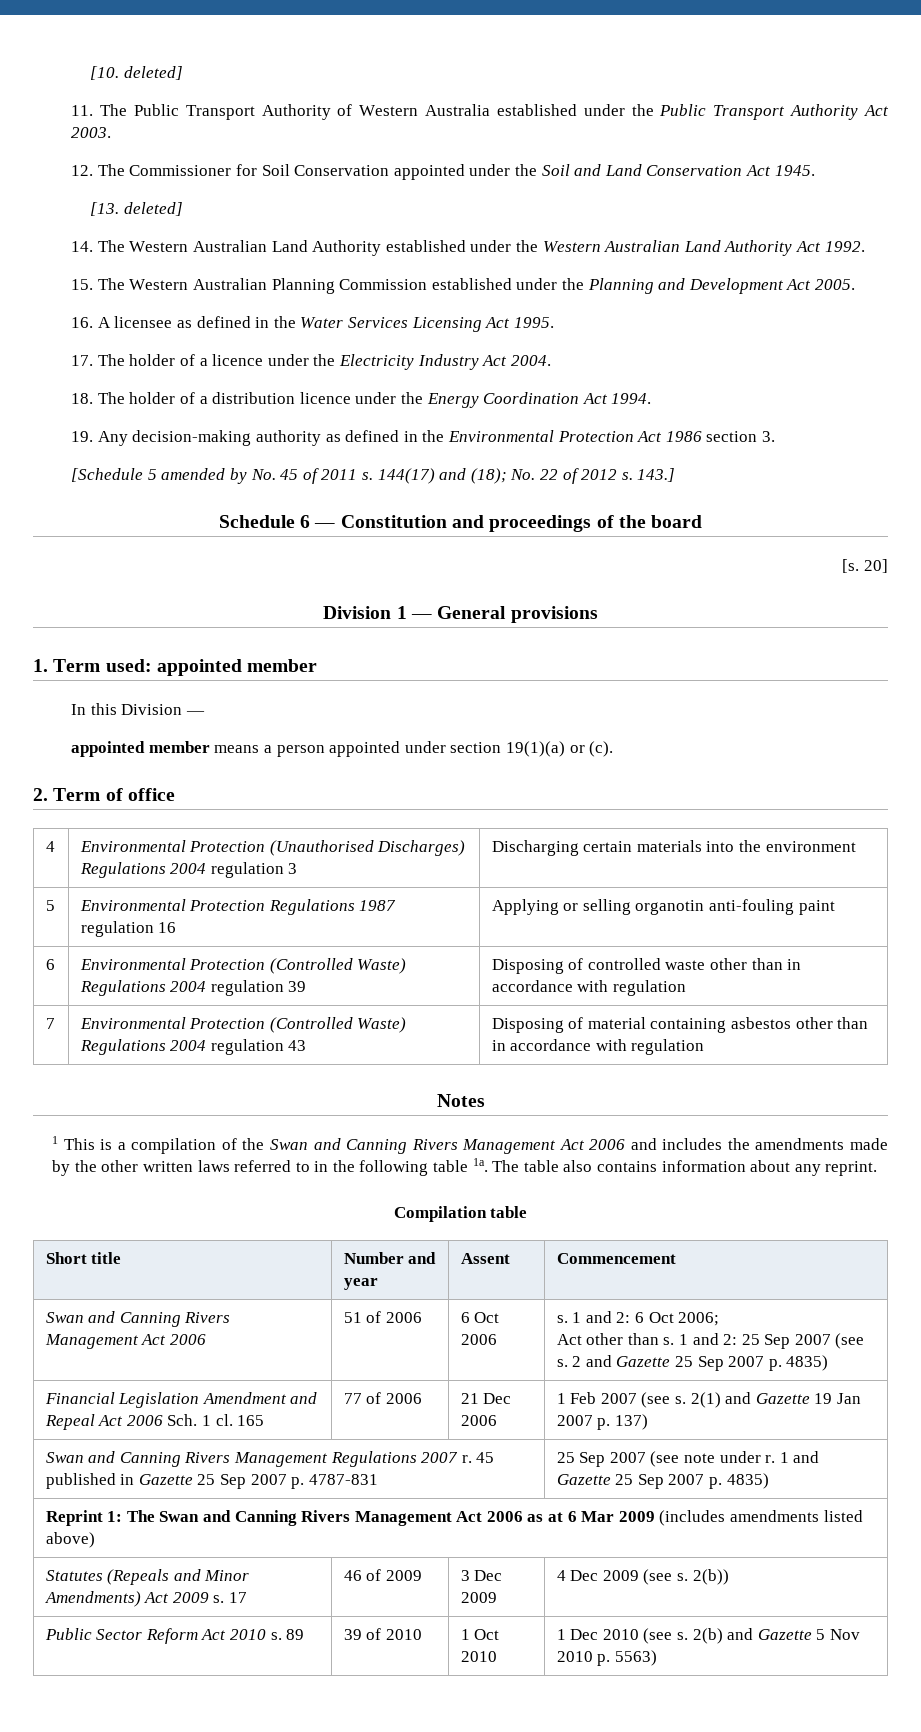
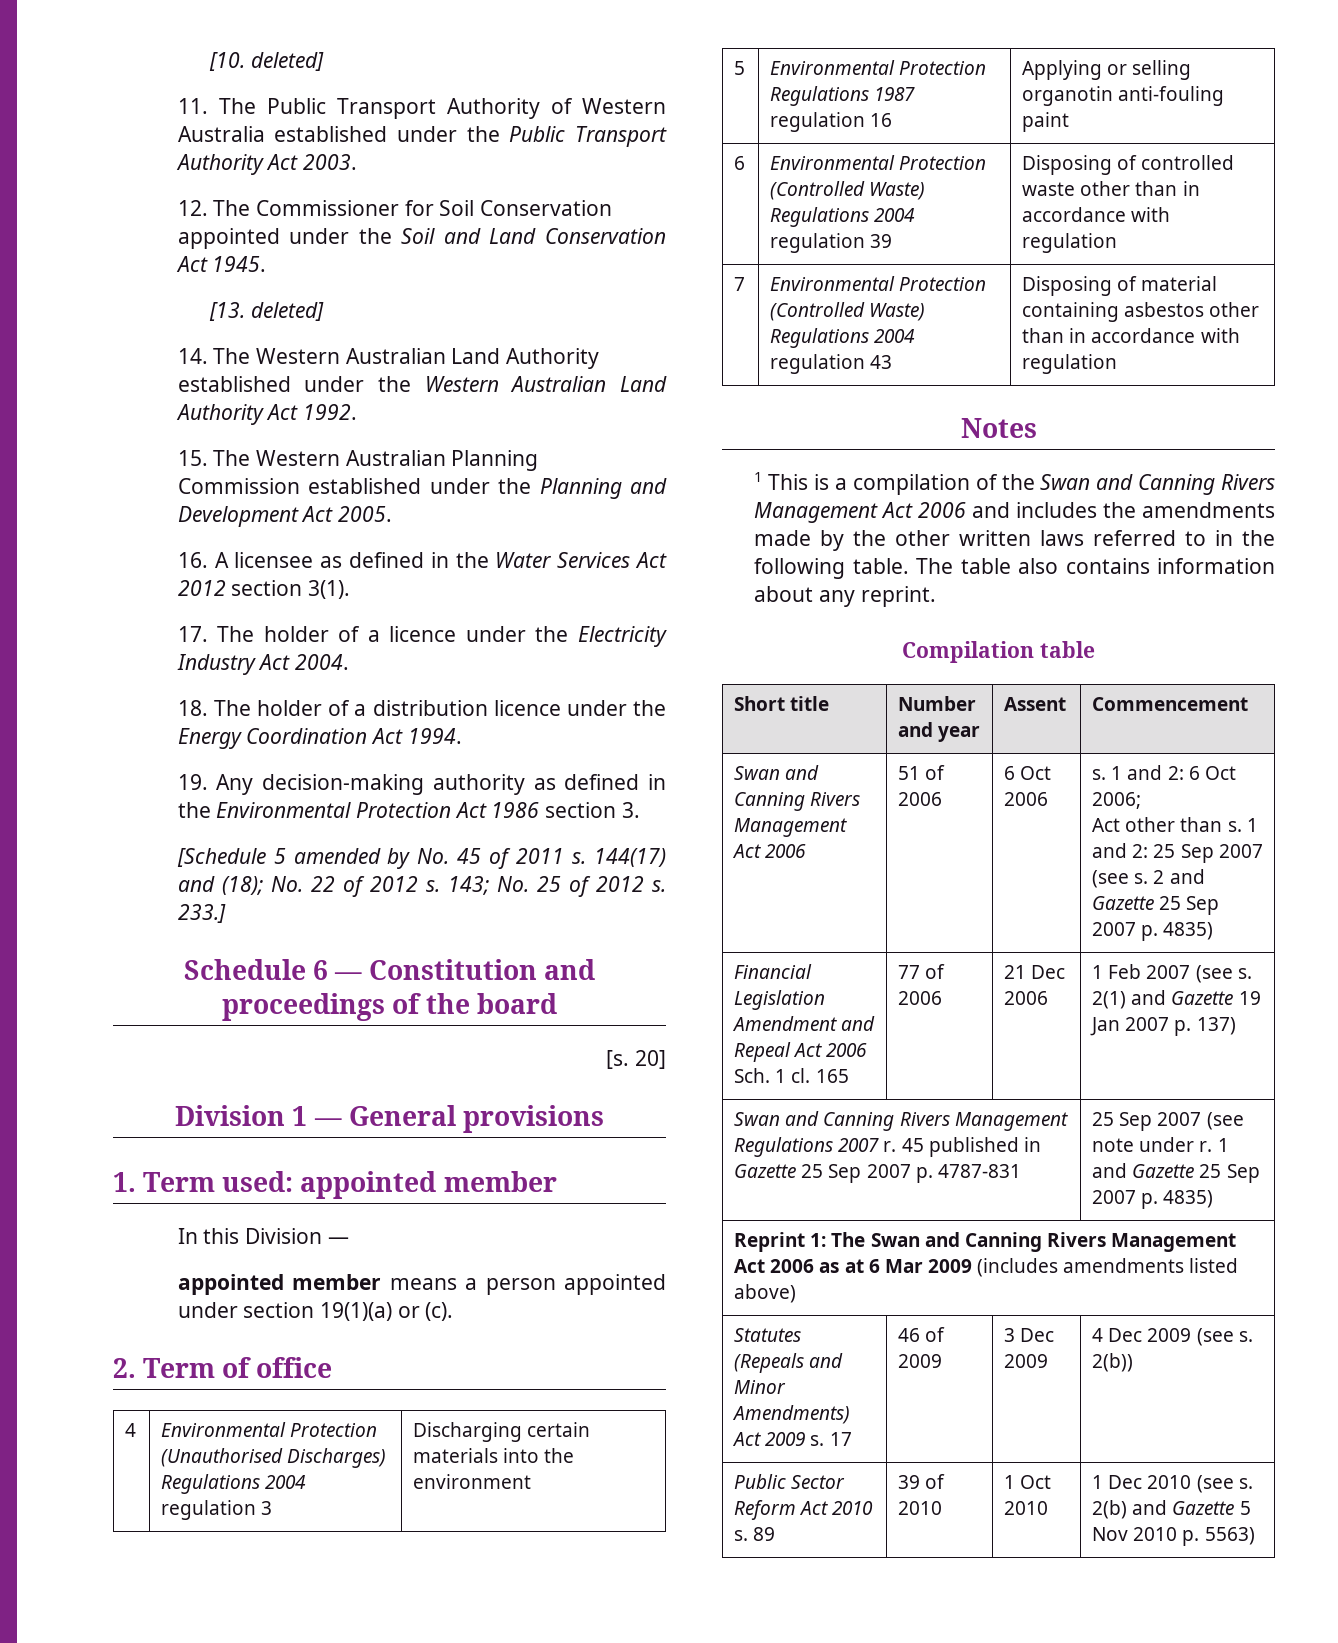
- 16. A licensee as defined in the Water Services Licensing Act 1995.
+ 16. A licensee as defined in the Water Services Act 2012 section 3(1).
- 143.]
+ 143; No. 25 of 2012 s. 233.]
- 1 This is a compilation of the Swan and Canning Rivers Management Act 2006 and includes the amendments made by the other written laws referred to in the following table 1a.
+ 1 This is a compilation of the Swan and Canning Rivers Management Act 2006 and includes the amendments made by the other written laws referred to in the following table.

